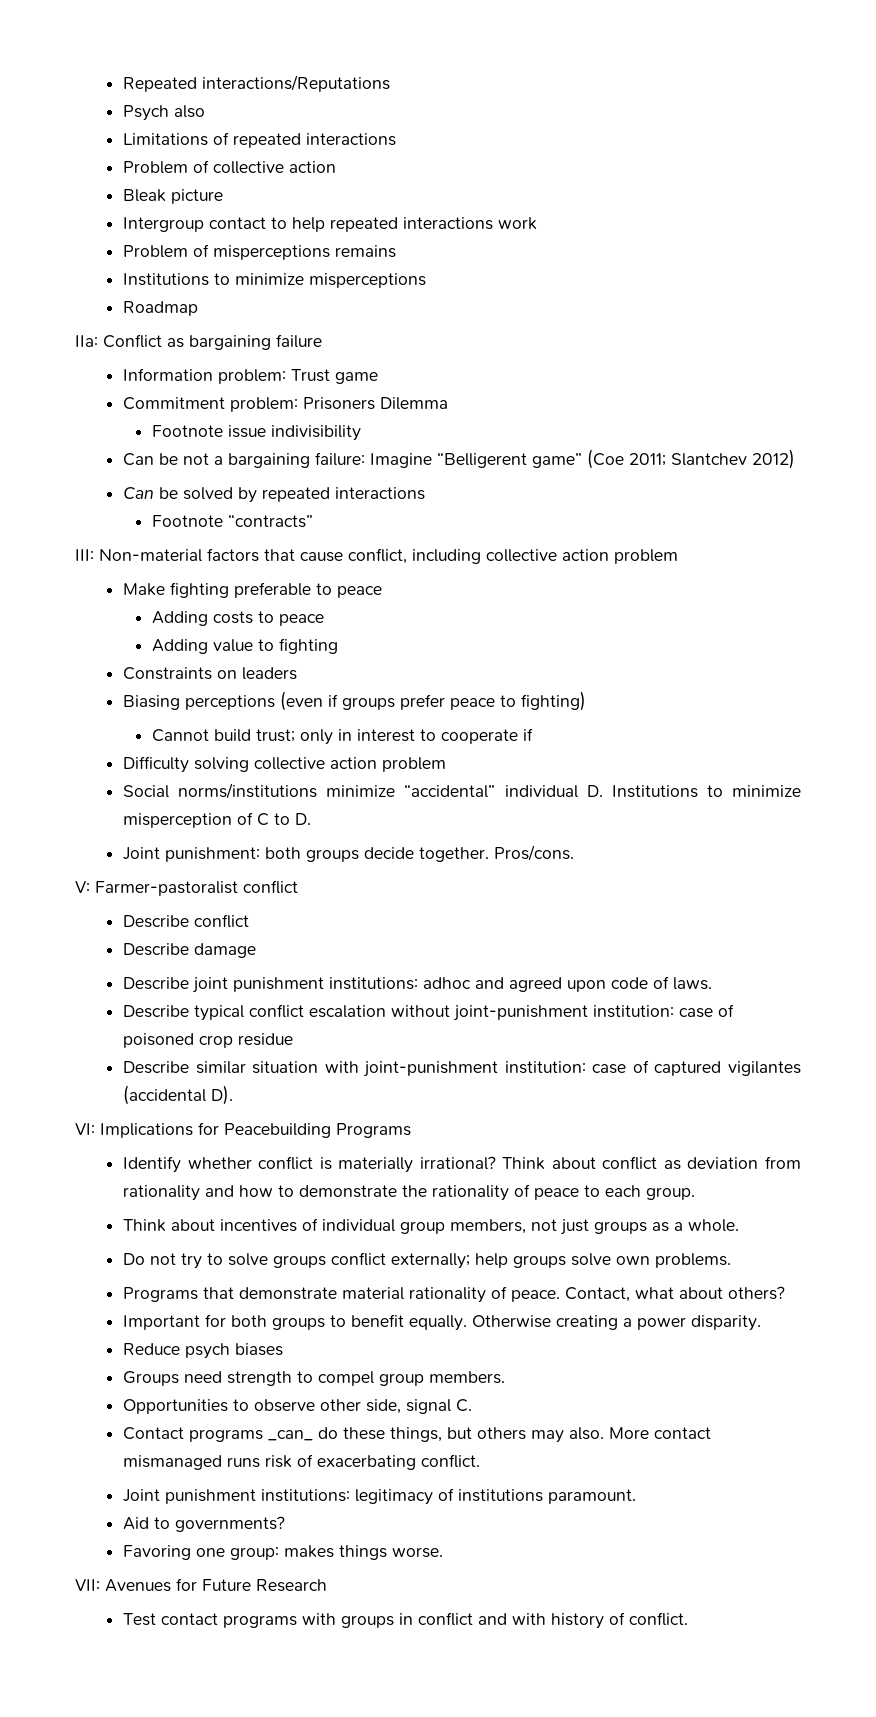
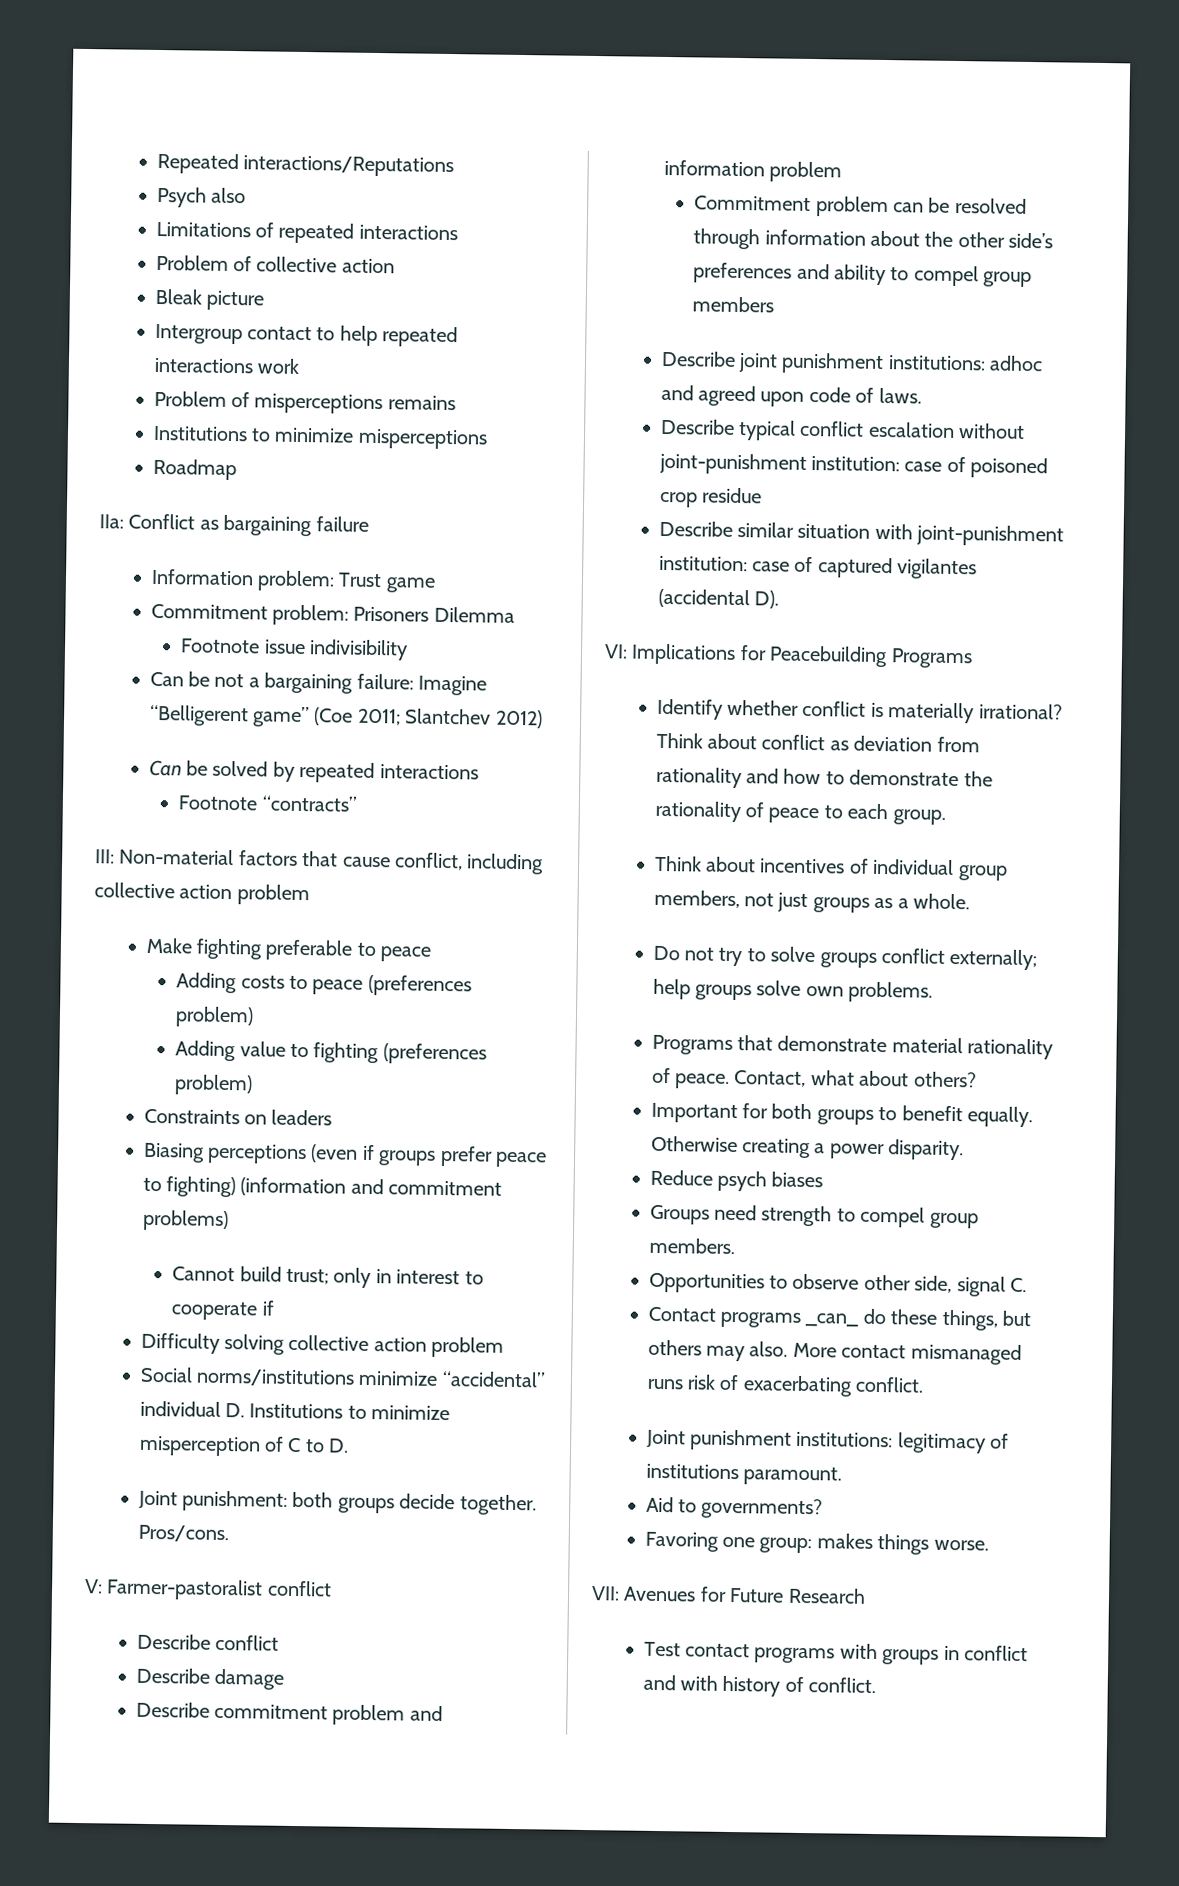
- Adding costs to peace
+ Adding costs to peace (preferences problem)
- Adding value to fighting
+ Adding value to fighting (preferences problem)
- Biasing perceptions (even if groups prefer peace to fighting)
+ Biasing perceptions (even if groups prefer peace to fighting) (information and commitment problems)
+ Describe commitment problem and information problem
+ Commitment problem can be resolved through information about the other side’s preferences and ability to compel group members

